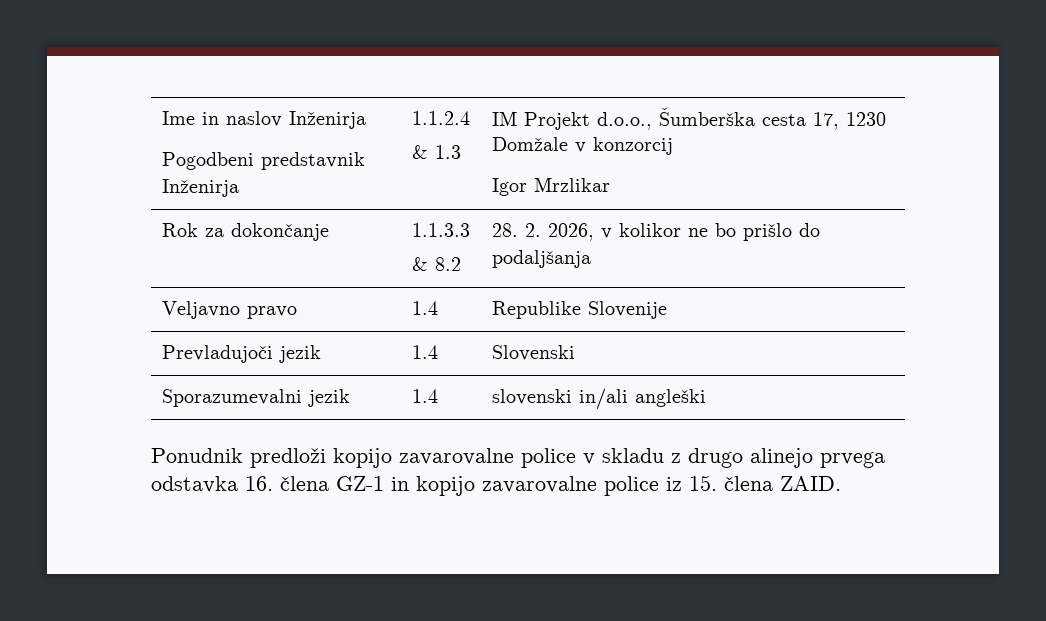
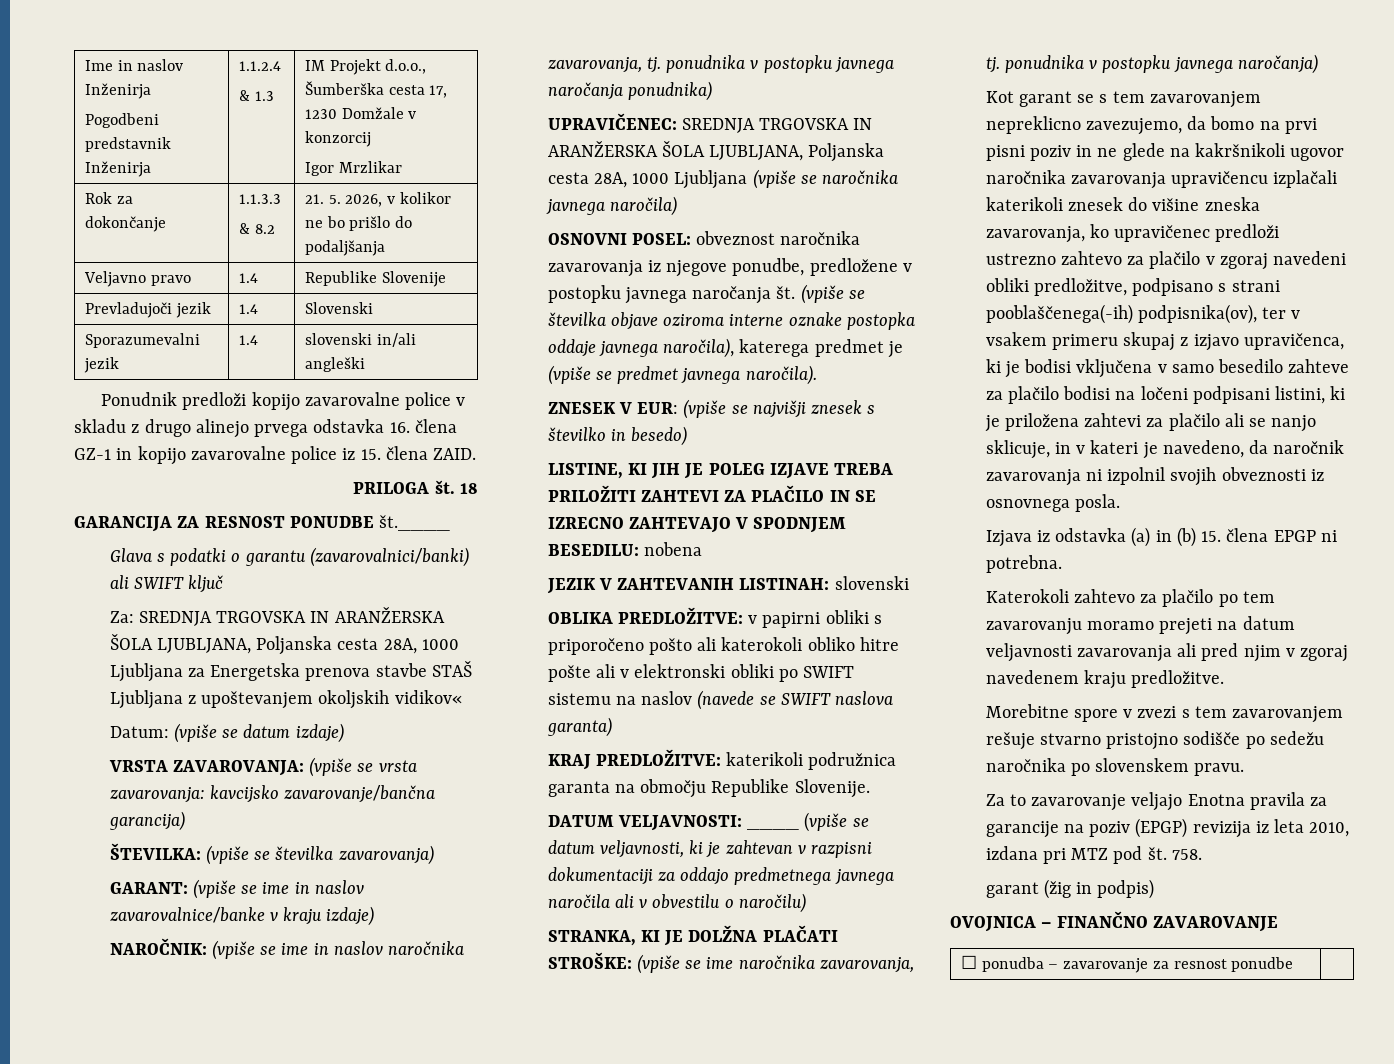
  Rok za dokončanje | 1.1.3.3
- & 8.2 | 28. 2. 2026, v kolikor ne bo prišlo do podaljšanja
+ & 8.2 | 21. 5. 2026, v kolikor ne bo prišlo do podaljšanja
+ PRILOGA št. 18
+ GARANCIJA ZA RESNOST PONUDBE št.____
+ Glava s podatki o garantu (zavarovalnici/banki) ali SWIFT ključ
+ Za: SREDNJA TRGOVSKA IN ARANŽERSKA ŠOLA LJUBLJANA, Poljanska cesta 28A, 1000 Ljubljana za Energetska prenova stavbe STAŠ Ljubljana z upoštevanjem okoljskih vidikov«
+ Datum: (vpiše se datum izdaje)
+ VRSTA ZAVAROVANJA: (vpiše se vrsta zavarovanja: kavcijsko zavarovanje/bančna garancija)
+ ŠTEVILKA: (vpiše se številka zavarovanja)
+ GARANT: (vpiše se ime in naslov zavarovalnice/banke v kraju izdaje)
+ NAROČNIK: (vpiše se ime in naslov naročnika zavarovanja, tj. ponudnika v postopku javnega naročanja ponudnika)
+ UPRAVIČENEC: SREDNJA TRGOVSKA IN ARANŽERSKA ŠOLA LJUBLJANA, Poljanska cesta 28A, 1000 Ljubljana (vpiše se naročnika javnega naročila)
+ OSNOVNI POSEL: obveznost naročnika zavarovanja iz njegove ponudbe, predložene v postopku javnega naročanja št. (vpiše se številka objave oziroma interne oznake postopka oddaje javnega naročila), katerega predmet je (vpiše se predmet javnega naročila).
+ ZNESEK V EUR: (vpiše se najvišji znesek s številko in besedo)
+ LISTINE, KI JIH JE POLEG IZJAVE TREBA PRILOŽITI ZAHTEVI ZA PLAČILO IN SE IZRECNO ZAHTEVAJO V SPODNJEM BESEDILU: nobena
+ JEZIK V ZAHTEVANIH LISTINAH: slovenski
+ OBLIKA PREDLOŽITVE: v papirni obliki s priporočeno pošto ali katerokoli obliko hitre pošte ali v elektronski obliki po SWIFT sistemu na naslov (navede se SWIFT naslova garanta)
+ KRAJ PREDLOŽITVE: katerikoli podružnica garanta na območju Republike Slovenije.
+ DATUM VELJAVNOSTI: ____ (vpiše se datum veljavnosti, ki je zahtevan v razpisni dokumentaciji za oddajo predmetnega javnega naročila ali v obvestilu o naročilu)
+ STRANKA, KI JE DOLŽNA PLAČATI STROŠKE: (vpiše se ime naročnika zavarovanja, tj. ponudnika v postopku javnega naročanja)
+ Kot garant se s tem zavarovanjem nepreklicno zavezujemo, da bomo na prvi pisni poziv in ne glede na kakršnikoli ugovor naročnika zavarovanja upravičencu izplačali katerikoli znesek do višine zneska zavarovanja, ko upravičenec predloži ustrezno zahtevo za plačilo v zgoraj navedeni obliki predložitve, podpisano s strani pooblaščenega(-ih) podpisnika(ov), ter v vsakem primeru skupaj z izjavo upravičenca, ki je bodisi vključena v samo besedilo zahteve za plačilo bodisi na ločeni podpisani listini, ki je priložena zahtevi za plačilo ali se nanjo sklicuje, in v kateri je navedeno, da naročnik zavarovanja ni izpolnil svojih obveznosti iz osnovnega posla.
+ Izjava iz odstavka (a) in (b) 15. člena EPGP ni potrebna.
+ Katerokoli zahtevo za plačilo po tem zavarovanju moramo prejeti na datum veljavnosti zavarovanja ali pred njim v zgoraj navedenem kraju predložitve.
+ Morebitne spore v zvezi s tem zavarovanjem rešuje stvarno pristojno sodišče po sedežu naročnika po slovenskem pravu.
+ Za to zavarovanje veljajo Enotna pravila za garancije na poziv (EPGP) revizija iz leta 2010, izdana pri MTZ pod št. 758.
+ garant (žig in podpis)
+ OVOJNICA – FINANČNO ZAVAROVANJE
+ ☐ ponudba – zavarovanje za resnost ponudbe |

